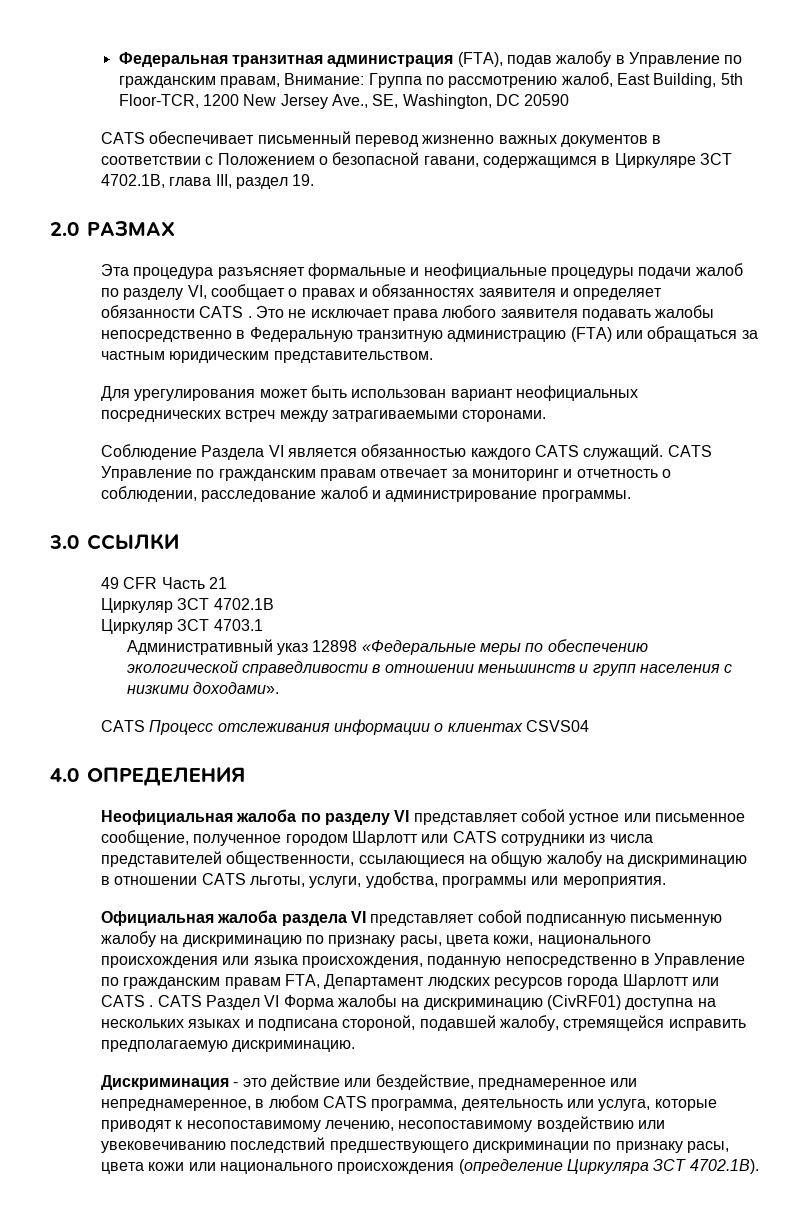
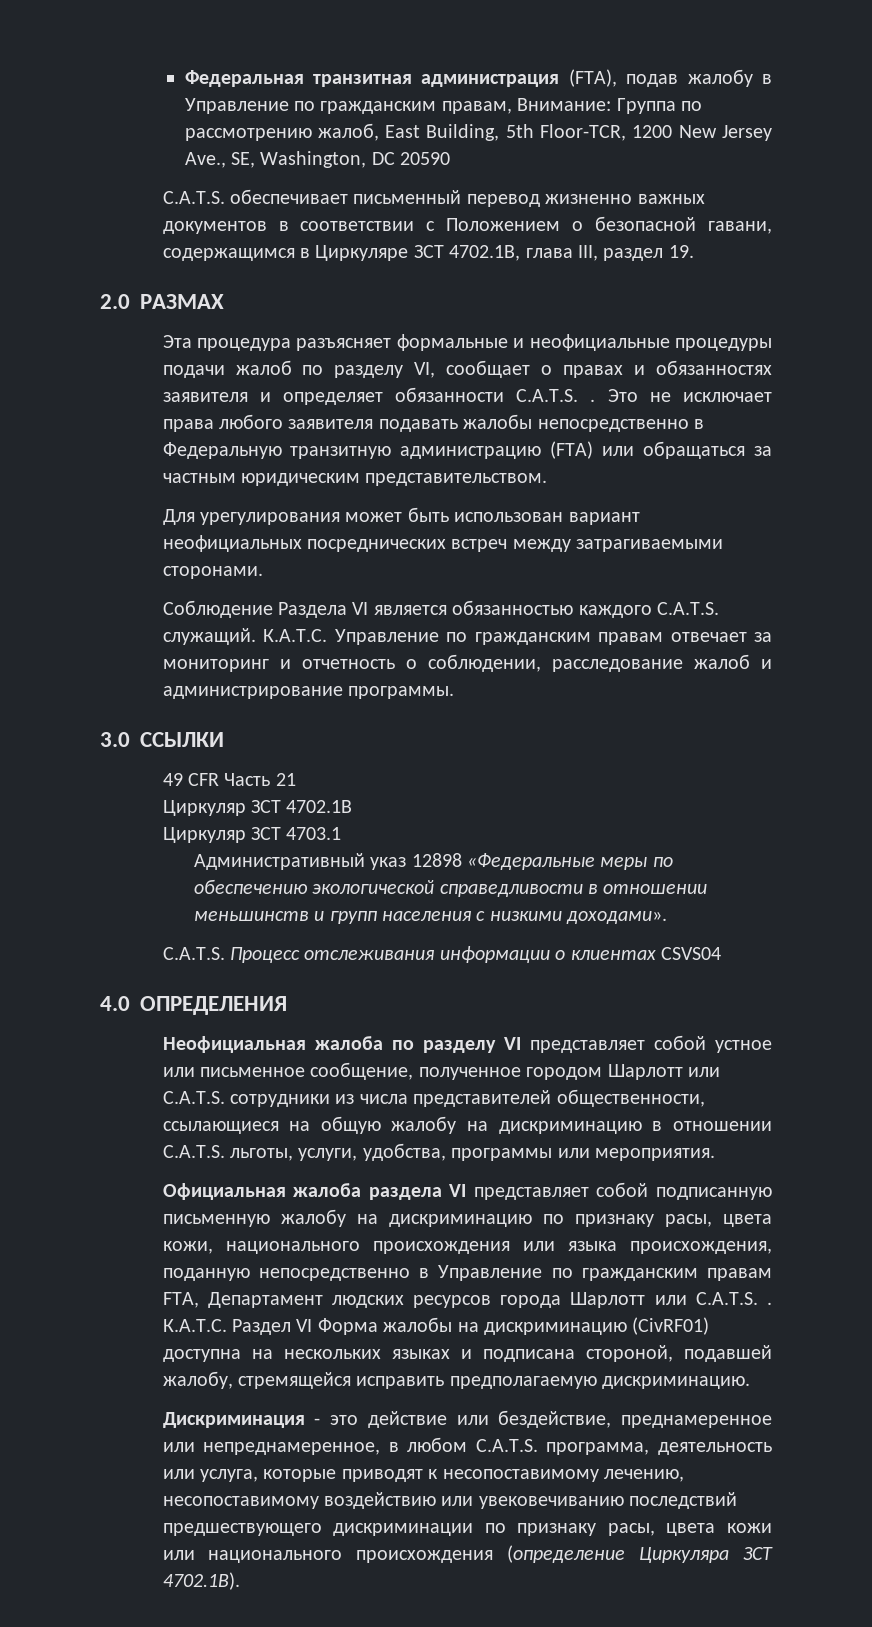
- CATS обеспечивает письменный перевод жизненно важных документов в соответствии с Положением о безопасной гавани, содержащимся в Циркуляре ЗСТ 4702.1B, глава III, раздел 19.
+ C.A.T.S. обеспечивает письменный перевод жизненно важных документов в соответствии с Положением о безопасной гавани, содержащимся в Циркуляре ЗСТ 4702.1B, глава III, раздел 19.
- Эта процедура разъясняет формальные и неофициальные процедуры подачи жалоб по разделу VI, сообщает о правах и обязанностях заявителя и определяет обязанности CATS .
+ Эта процедура разъясняет формальные и неофициальные процедуры подачи жалоб по разделу VI, сообщает о правах и обязанностях заявителя и определяет обязанности C.A.T.S. .
- Соблюдение Раздела VI является обязанностью каждого CATS служащий. CATS Управление по гражданским правам отвечает за мониторинг и отчетность о соблюдении, расследование жалоб и администрирование программы.
+ Соблюдение Раздела VI является обязанностью каждого C.A.T.S. служащий. К.А.Т.С. Управление по гражданским правам отвечает за мониторинг и отчетность о соблюдении, расследование жалоб и администрирование программы.
- CATS Процесс отслеживания информации о клиентах CSVS04
+ C.A.T.S. Процесс отслеживания информации о клиентах CSVS04
- Неофициальная жалоба по разделу VI представляет собой устное или письменное сообщение, полученное городом Шарлотт или CATS сотрудники из числа представителей общественности, ссылающиеся на общую жалобу на дискриминацию в отношении CATS льготы, услуги, удобства, программы или мероприятия.
+ Неофициальная жалоба по разделу VI представляет собой устное или письменное сообщение, полученное городом Шарлотт или C.A.T.S. сотрудники из числа представителей общественности, ссылающиеся на общую жалобу на дискриминацию в отношении C.A.T.S. льготы, услуги, удобства, программы или мероприятия.
- Официальная жалоба раздела VI представляет собой подписанную письменную жалобу на дискриминацию по признаку расы, цвета кожи, национального происхождения или языка происхождения, поданную непосредственно в Управление по гражданским правам FTA, Департамент людских ресурсов города Шарлотт или CATS . CATS Раздел VI Форма жалобы на дискриминацию (CivRF01) доступна на нескольких языках и подписана стороной, подавшей жалобу, стремящейся исправить предполагаемую дискриминацию.
+ Официальная жалоба раздела VI представляет собой подписанную письменную жалобу на дискриминацию по признаку расы, цвета кожи, национального происхождения или языка происхождения, поданную непосредственно в Управление по гражданским правам FTA, Департамент людских ресурсов города Шарлотт или C.A.T.S. . К.А.Т.С. Раздел VI Форма жалобы на дискриминацию (CivRF01) доступна на нескольких языках и подписана стороной, подавшей жалобу, стремящейся исправить предполагаемую дискриминацию.
- Дискриминация - это действие или бездействие, преднамеренное или непреднамеренное, в любом CATS программа, деятельность или услуга, которые приводят к несопоставимому лечению, несопоставимому воздействию или увековечиванию последствий предшествующего дискриминации по признаку расы, цвета кожи или национального происхождения (определение Циркуляра ЗСТ 4702.1B).
+ Дискриминация - это действие или бездействие, преднамеренное или непреднамеренное, в любом C.A.T.S. программа, деятельность или услуга, которые приводят к несопоставимому лечению, несопоставимому воздействию или увековечиванию последствий предшествующего дискриминации по признаку расы, цвета кожи или национального происхождения (определение Циркуляра ЗСТ 4702.1B).

